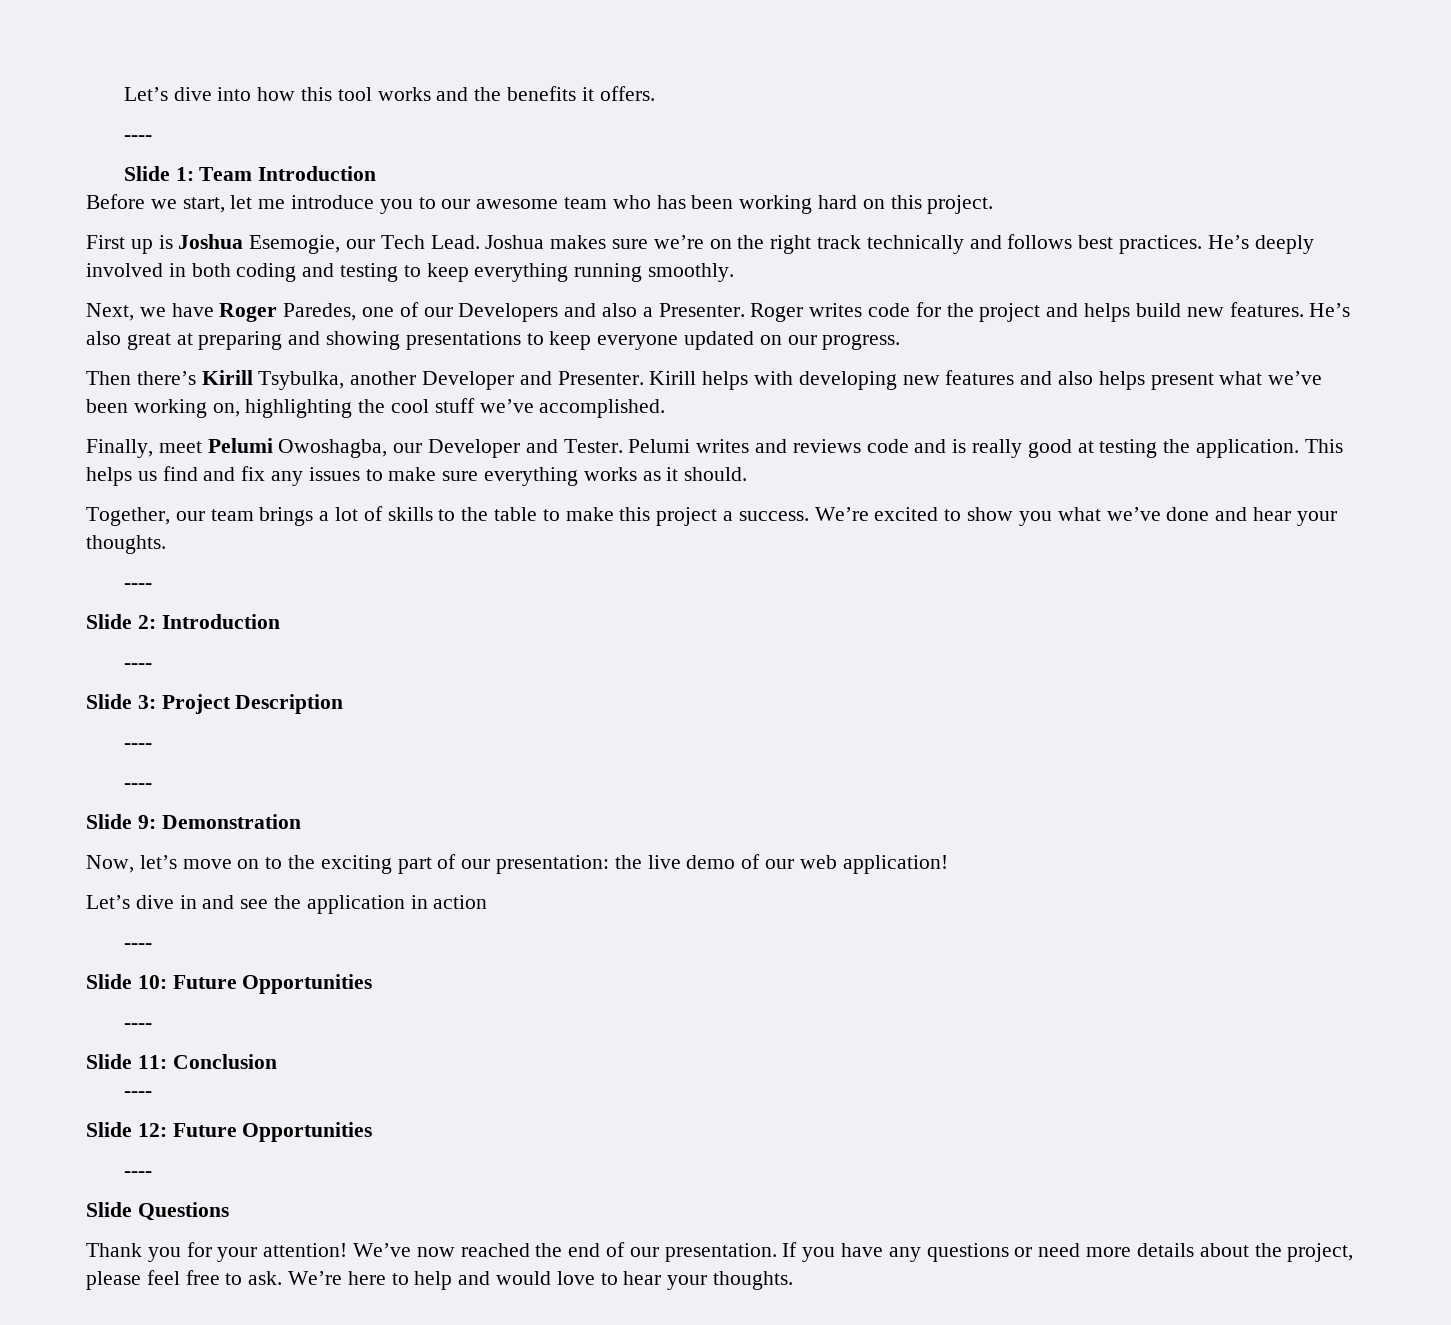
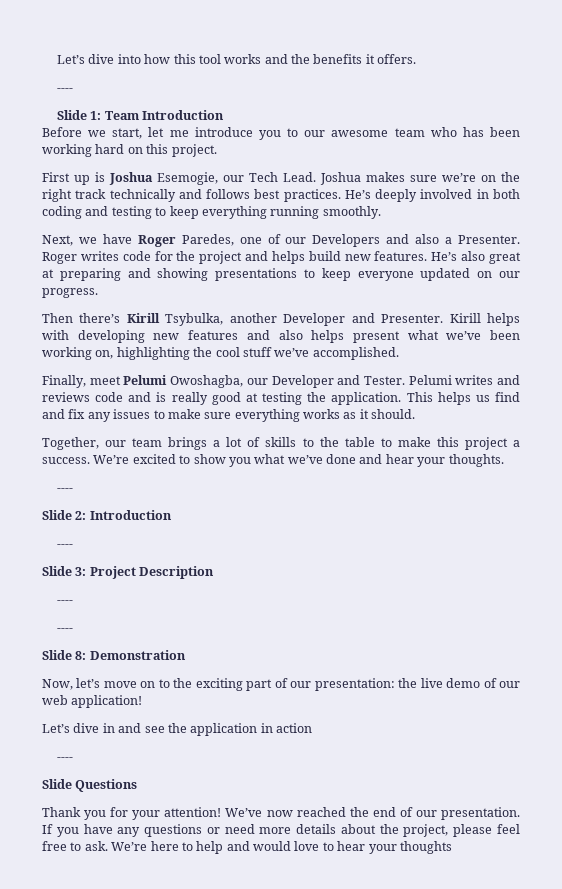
- Slide 9: Demonstration
+ Slide 8: Demonstration
- Slide 10: Future Opportunities
- ----
- Slide 11: Conclusion
- ----
- Slide 12: Future Opportunities
- ----
- We’re here to help and would love to hear your thoughts.
+ We’re here to help and would love to hear your thoughts

